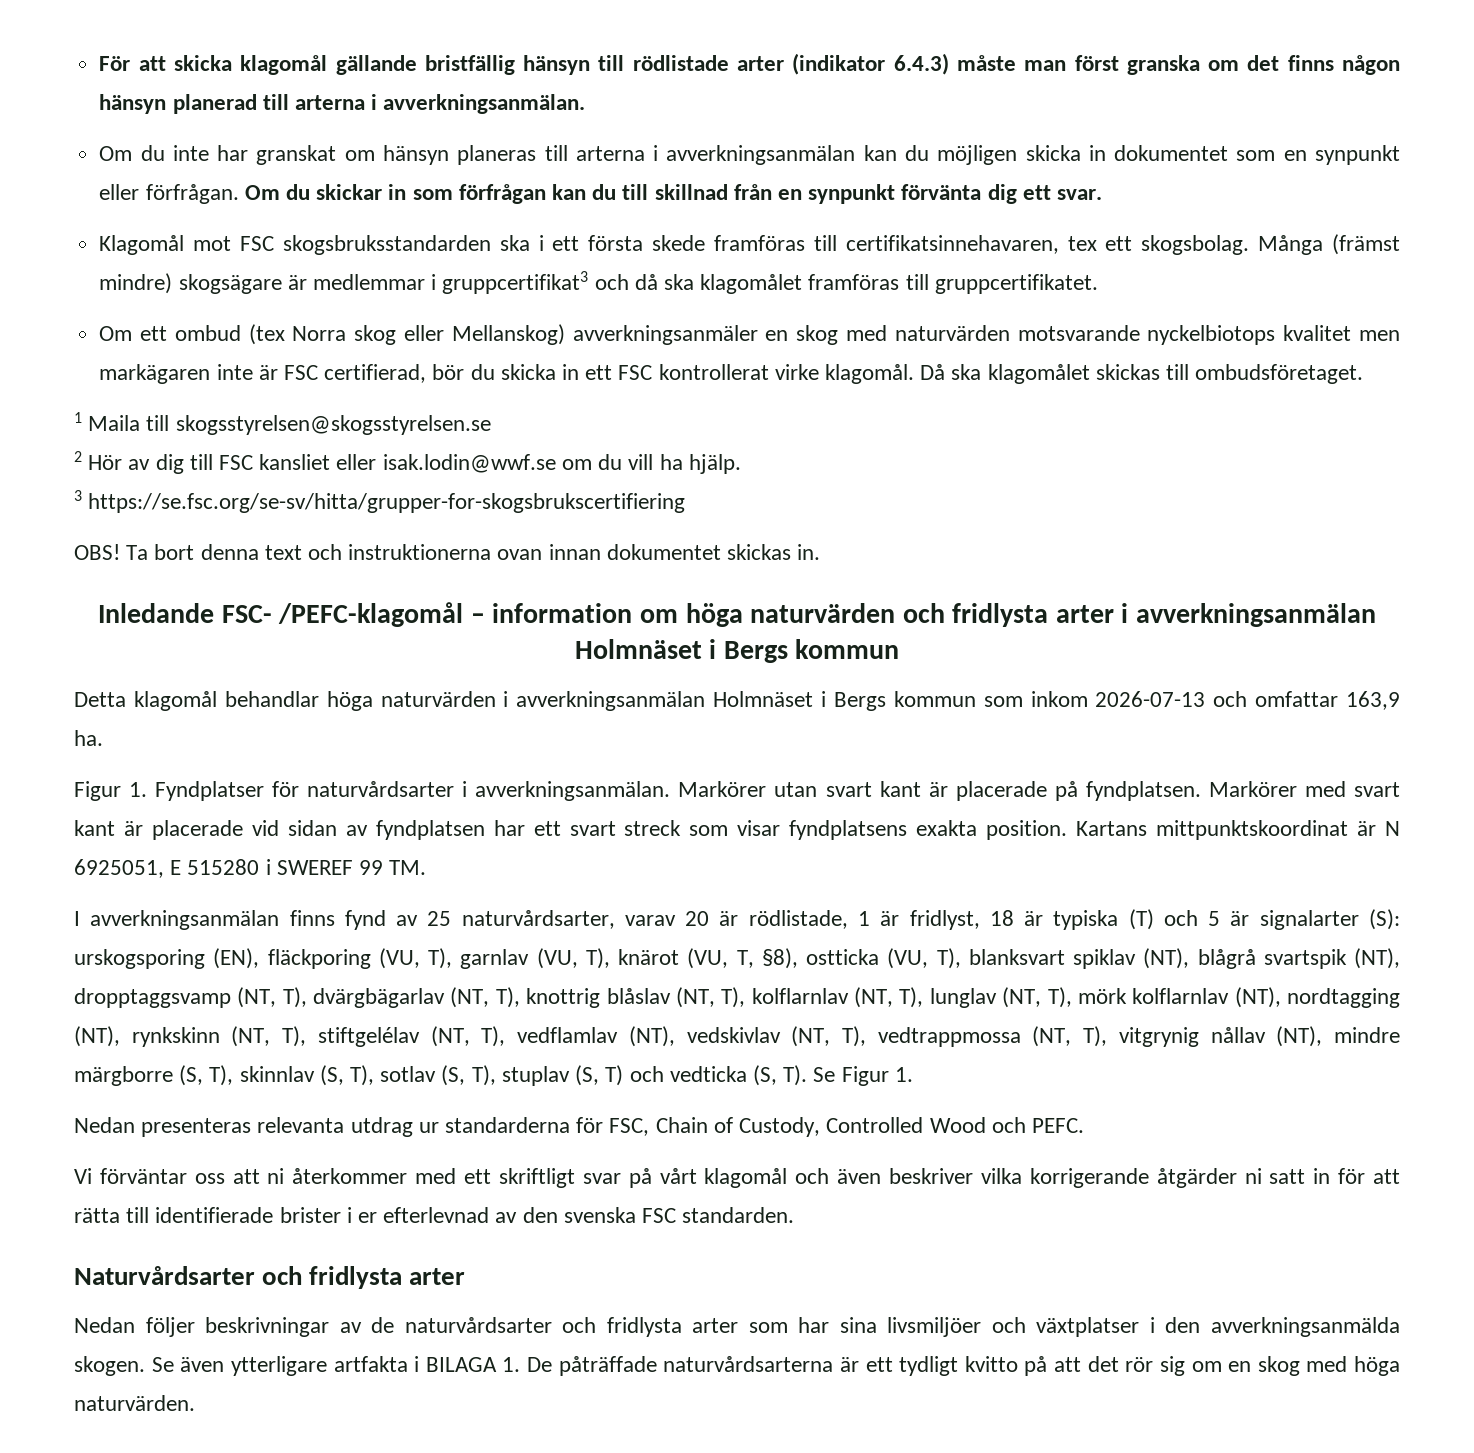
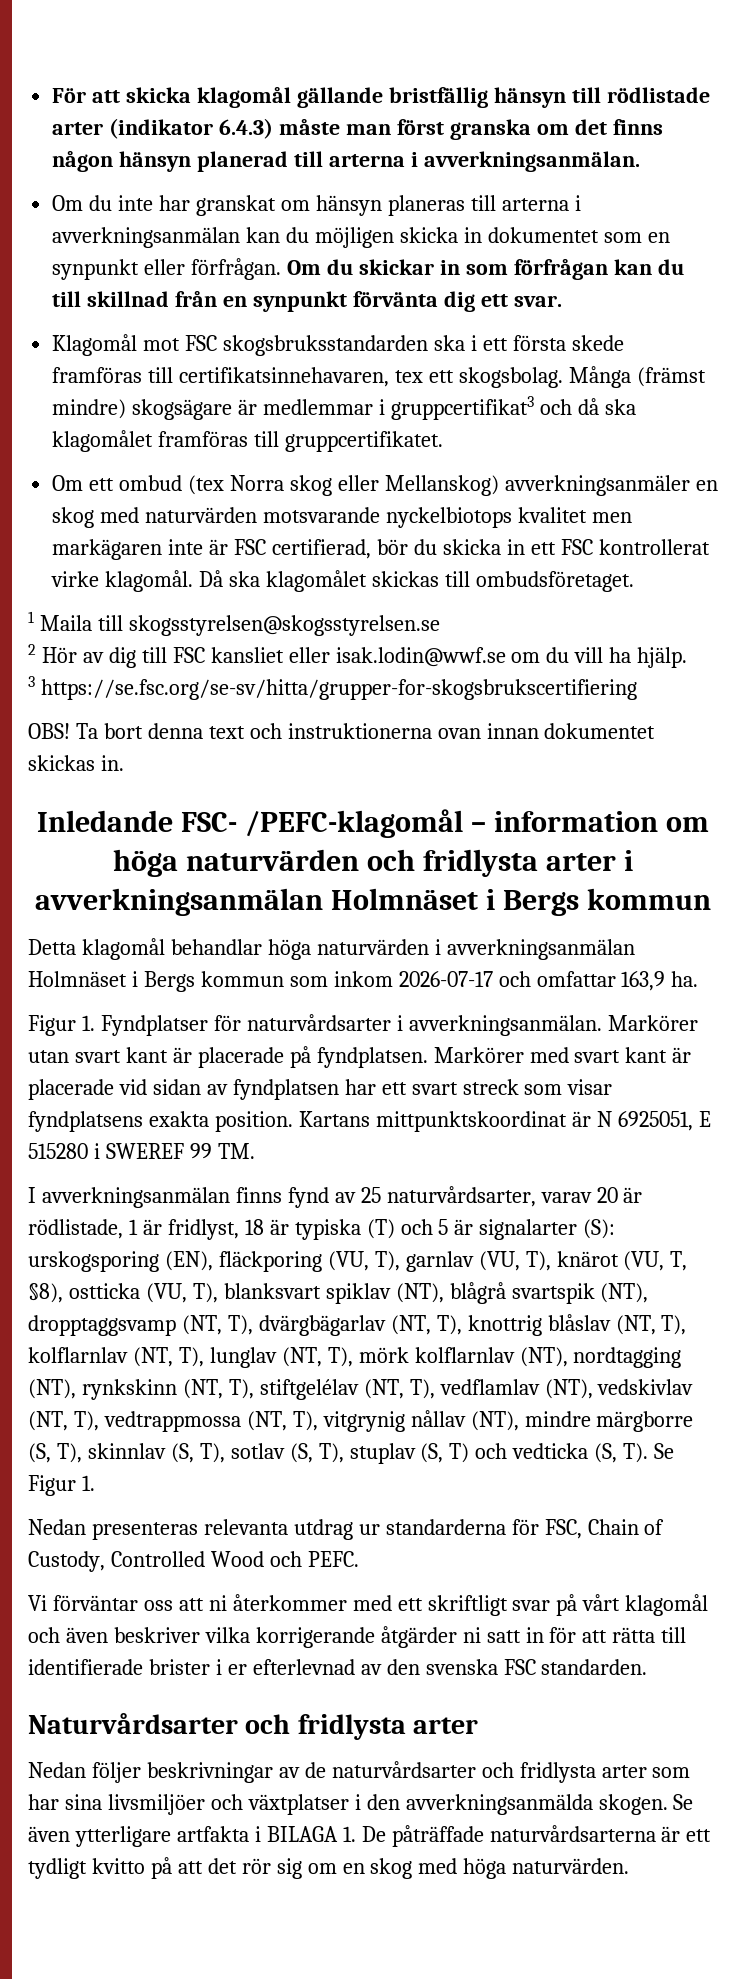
- Detta klagomål behandlar höga naturvärden i avverkningsanmälan Holmnäset i Bergs kommun som inkom 2026-07-13 och omfattar 163,9 ha.
+ Detta klagomål behandlar höga naturvärden i avverkningsanmälan Holmnäset i Bergs kommun som inkom 2026-07-17 och omfattar 163,9 ha.

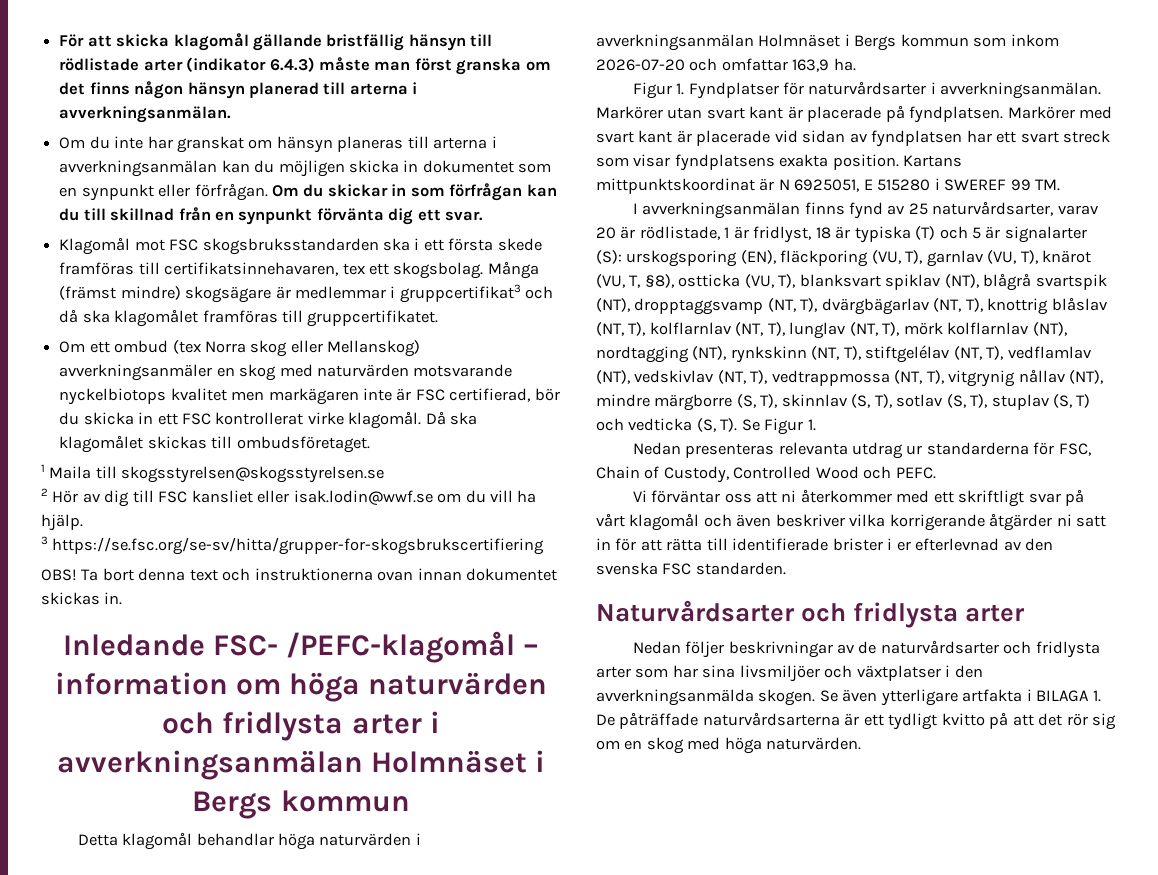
- Detta klagomål behandlar höga naturvärden i avverkningsanmälan Holmnäset i Bergs kommun som inkom 2026-07-17 och omfattar 163,9 ha.
+ Detta klagomål behandlar höga naturvärden i avverkningsanmälan Holmnäset i Bergs kommun som inkom 2026-07-20 och omfattar 163,9 ha.

